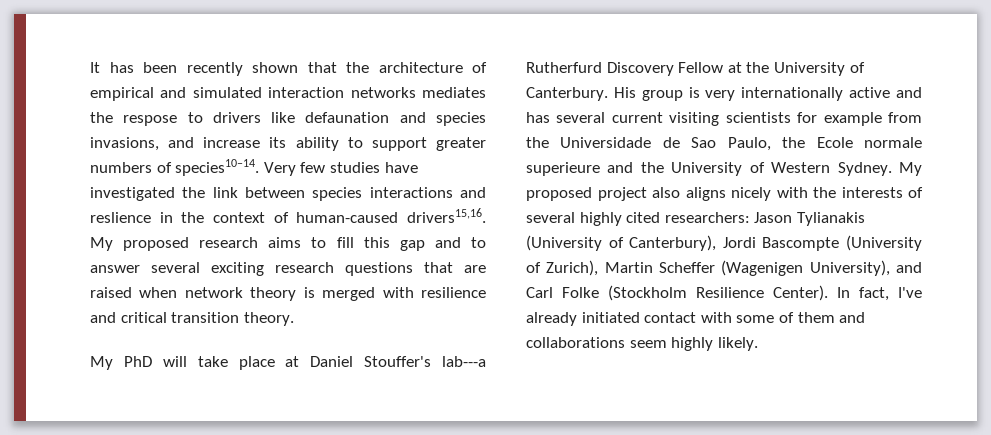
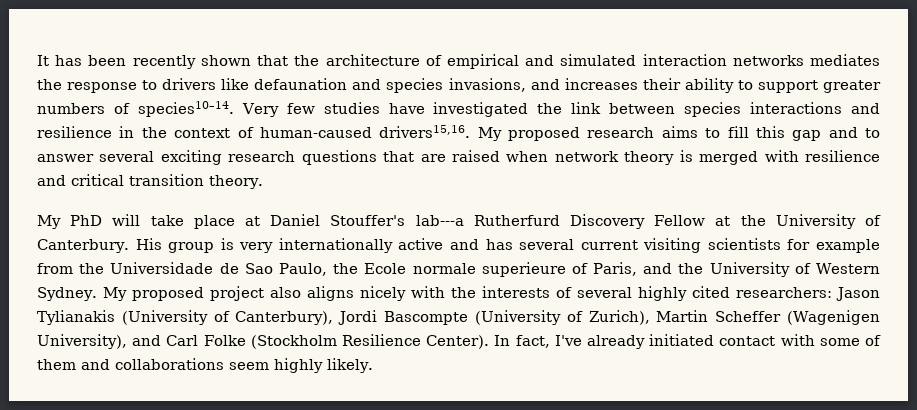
- It has been recently shown that the architecture of empirical and simulated interaction networks mediates the respose to drivers like defaunation and species invasions, and increase its ability to support greater numbers of species10–14.
+ It has been recently shown that the architecture of empirical and simulated interaction networks mediates the response to drivers like defaunation and species invasions, and increases their ability to support greater numbers of species10–14.
- Very few studies have investigated the link between species interactions and reslience in the context of human-caused drivers15,16.
+ Very few studies have investigated the link between species interactions and resilience in the context of human-caused drivers15,16.
- His group is very internationally active and has several current visiting scientists for example from the Universidade de Sao Paulo, the Ecole normale superieure and the University of Western Sydney.
+ His group is very internationally active and has several current visiting scientists for example from the Universidade de Sao Paulo, the Ecole normale superieure of Paris, and the University of Western Sydney.

